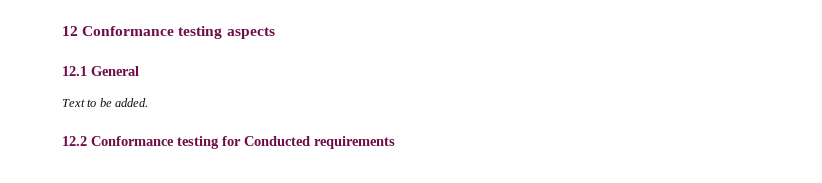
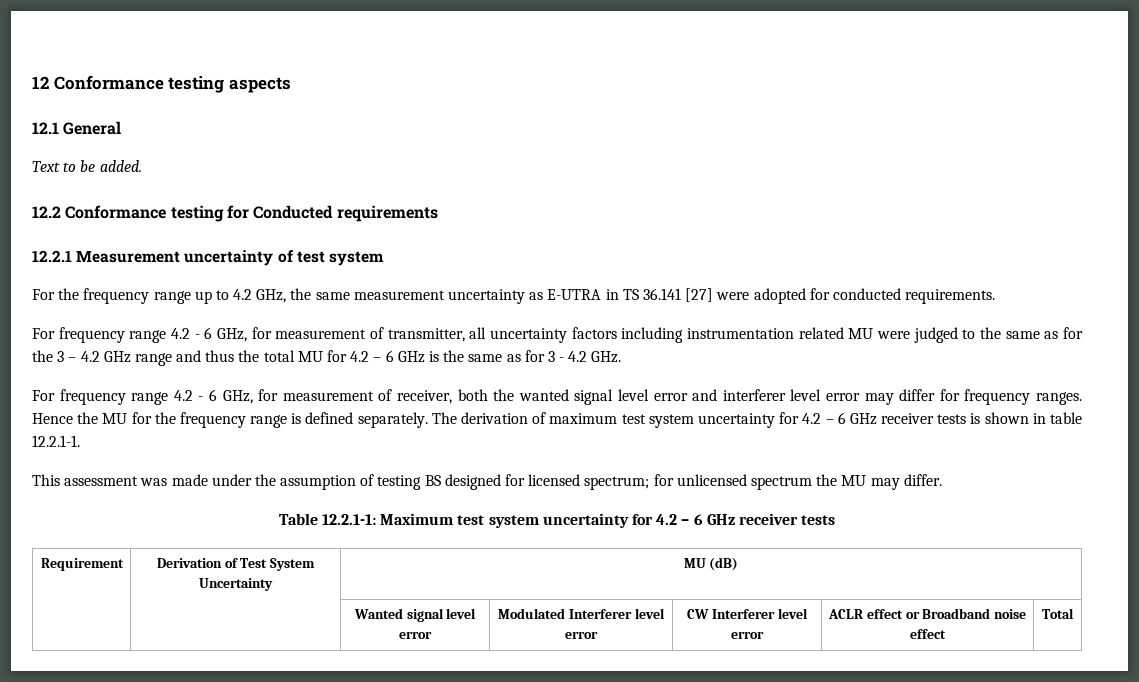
+ 12.2.1 Measurement uncertainty of test system
+ For the frequency range up to 4.2 GHz, the same measurement uncertainty as E-UTRA in TS 36.141 [27] were adopted for conducted requirements.
+ For frequency range 4.2 - 6 GHz, for measurement of transmitter, all uncertainty factors including instrumentation related MU were judged to the same as for the 3 – 4.2 GHz range and thus the total MU for 4.2 – 6 GHz is the same as for 3 - 4.2 GHz.
+ For frequency range 4.2 - 6 GHz, for measurement of receiver, both the wanted signal level error and interferer level error may differ for frequency ranges. Hence the MU for the frequency range is defined separately. The derivation of maximum test system uncertainty for 4.2 – 6 GHz receiver tests is shown in table 12.2.1-1.
+ This assessment was made under the assumption of testing BS designed for licensed spectrum; for unlicensed spectrum the MU may differ.
+ Table 12.2.1-1: Maximum test system uncertainty for 4.2 – 6 GHz receiver tests
+ Requirement | Derivation of Test System Uncertainty | MU (dB)
+ | | Wanted signal level error | Modulated Interferer level error | CW Interferer level error | ACLR effect or Broadband noise effect | Total

